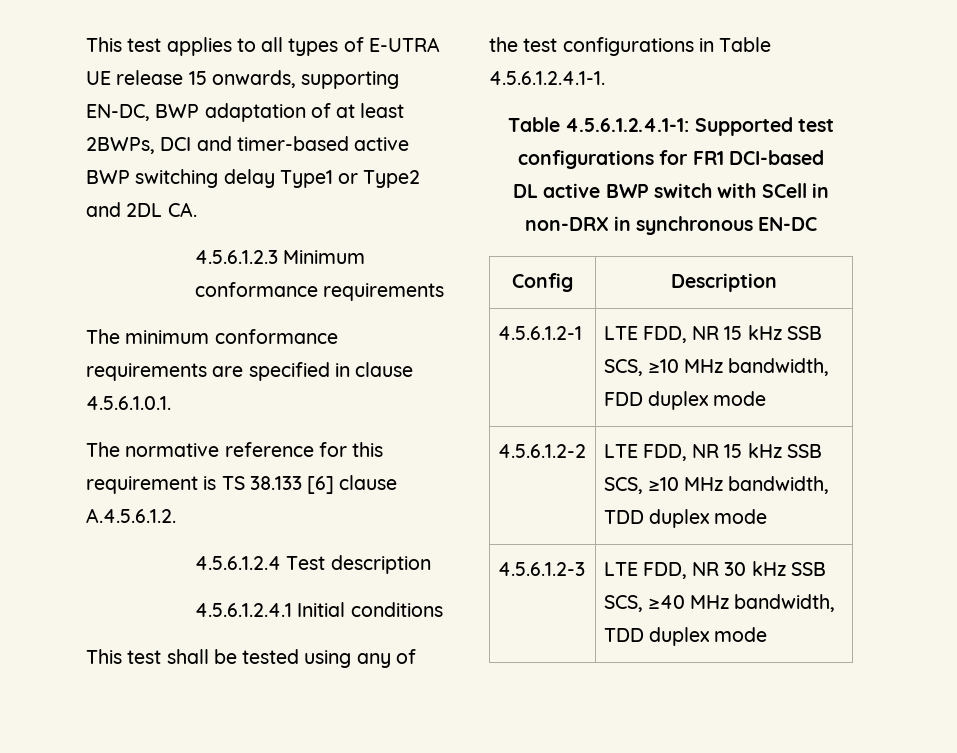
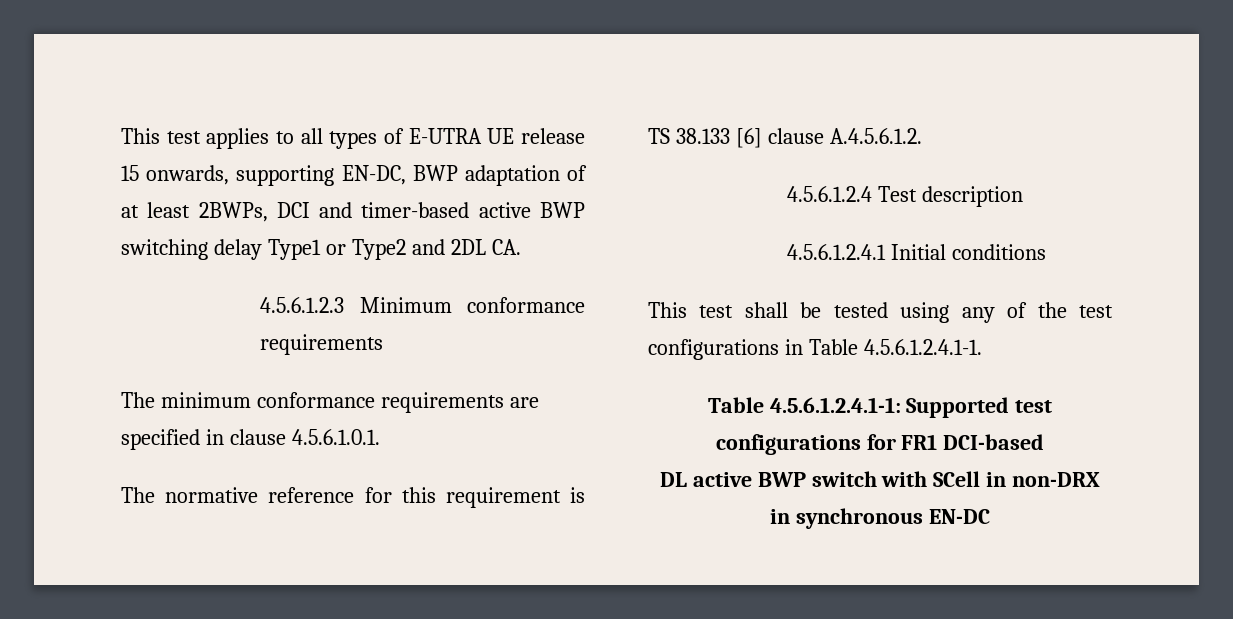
- Config | Description
- 4.5.6.1.2-1 | LTE FDD, NR 15 kHz SSB SCS, ≥10 MHz bandwidth, FDD duplex mode
- 4.5.6.1.2-2 | LTE FDD, NR 15 kHz SSB SCS, ≥10 MHz bandwidth, TDD duplex mode
- 4.5.6.1.2-3 | LTE FDD, NR 30 kHz SSB SCS, ≥40 MHz bandwidth, TDD duplex mode

